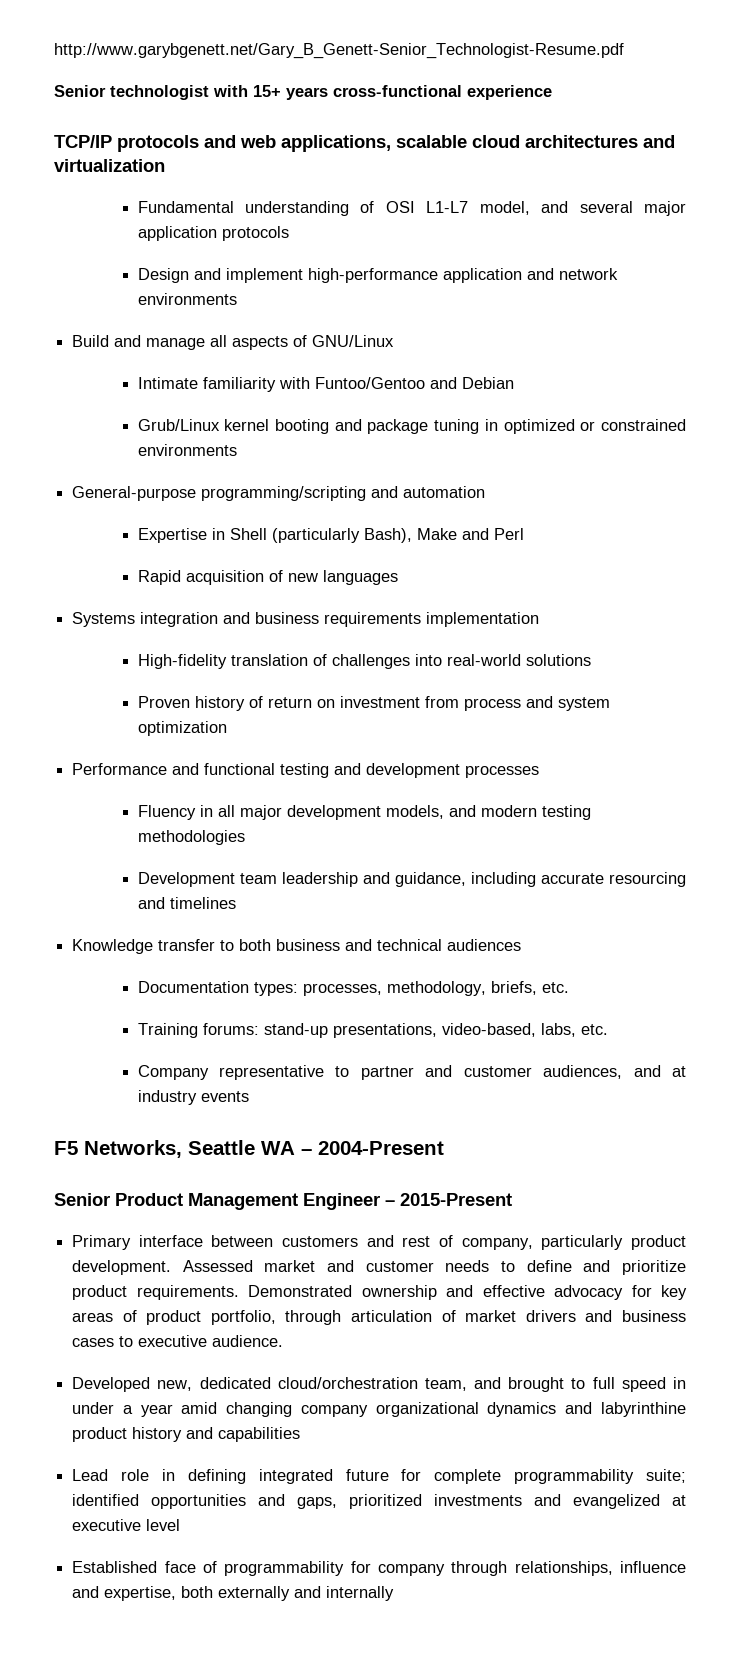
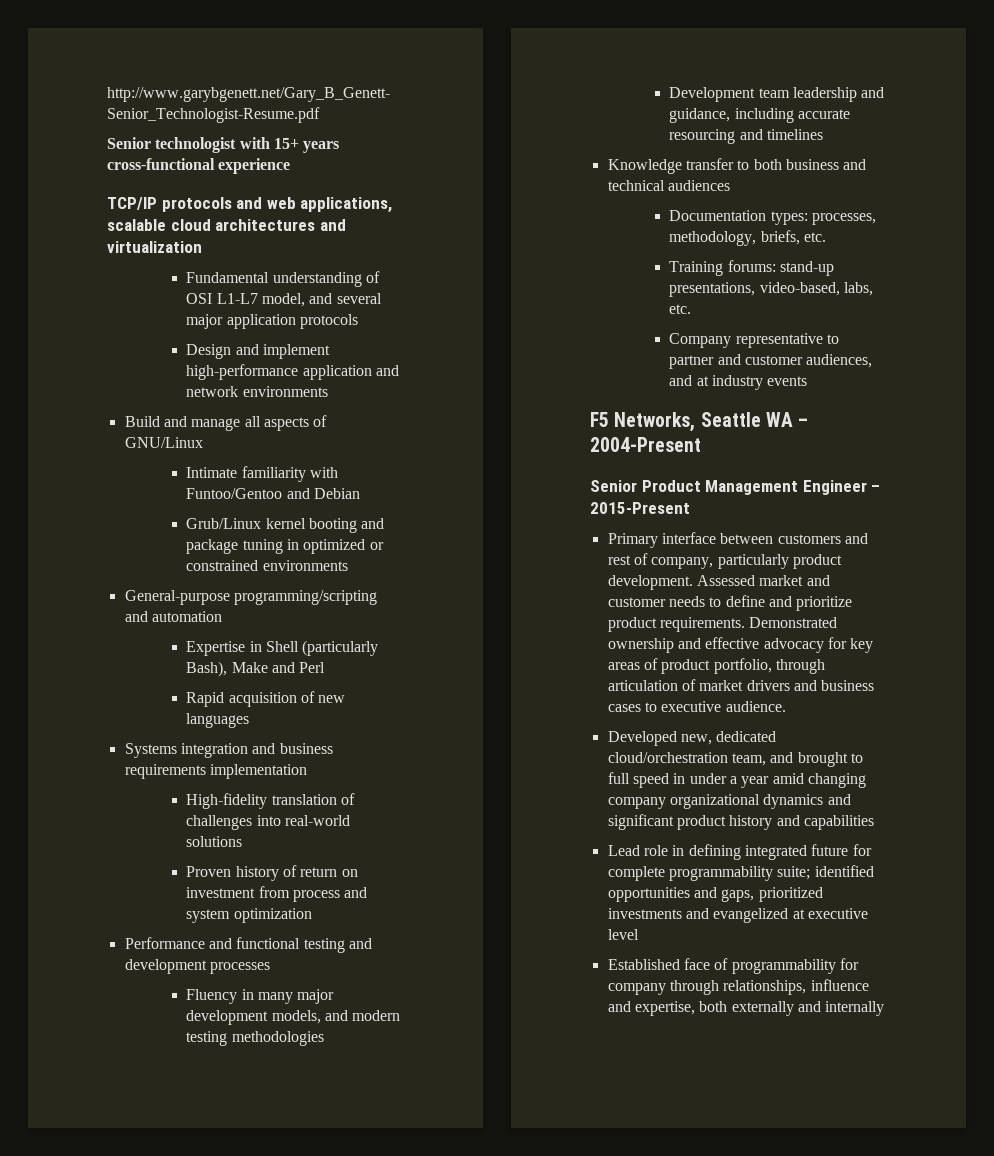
- Fluency in all major development models, and modern testing methodologies
+ Fluency in many major development models, and modern testing methodologies
- Developed new, dedicated cloud/orchestration team, and brought to full speed in under a year amid changing company organizational dynamics and labyrinthine product history and capabilities
+ Developed new, dedicated cloud/orchestration team, and brought to full speed in under a year amid changing company organizational dynamics and significant product history and capabilities

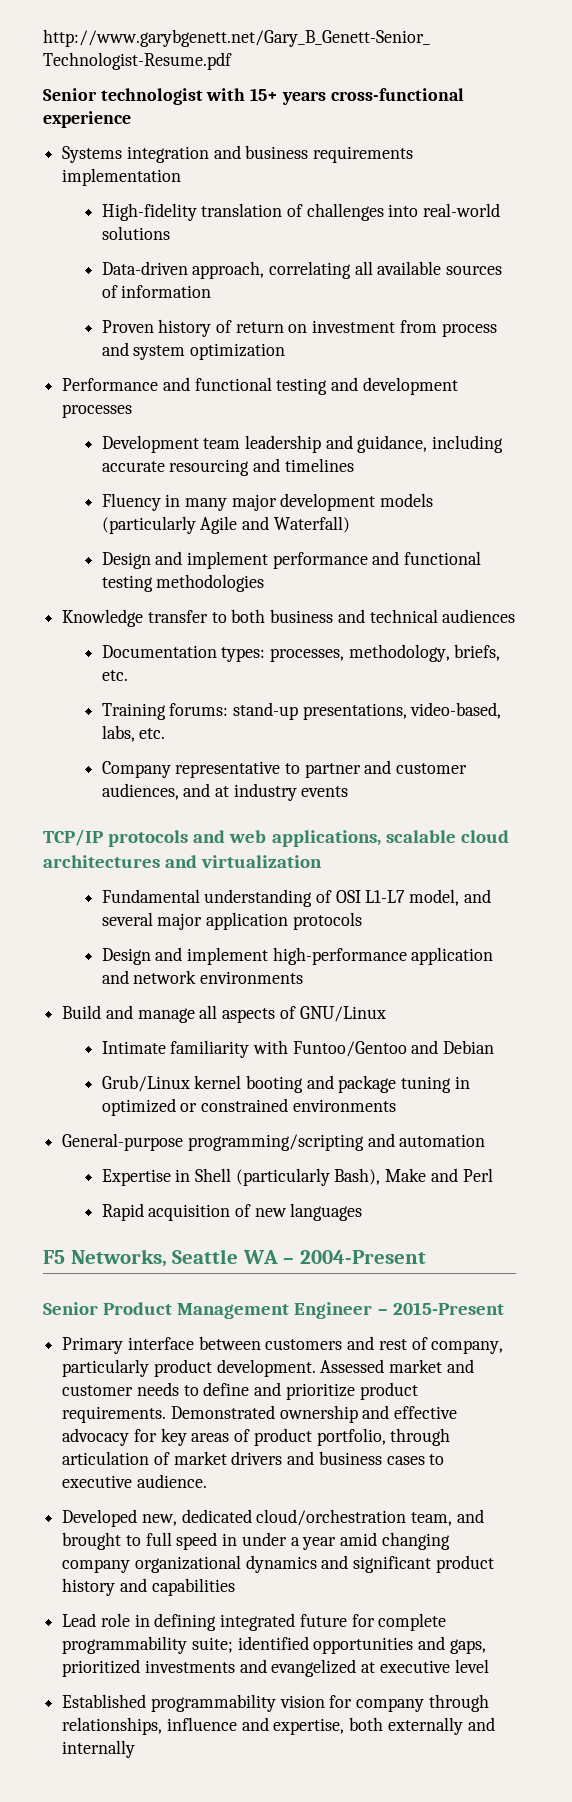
+ Systems integration and business requirements implementation
+ High-fidelity translation of challenges into real-world solutions
+ Data-driven approach, correlating all available sources of information
+ Proven history of return on investment from process and system optimization
+ Performance and functional testing and development processes
+ Development team leadership and guidance, including accurate resourcing and timelines
+ Fluency in many major development models (particularly Agile and Waterfall)
+ Design and implement performance and functional testing methodologies
+ Knowledge transfer to both business and technical audiences
+ Documentation types: processes, methodology, briefs, etc.
+ Training forums: stand-up presentations, video-based, labs, etc.
+ Company representative to partner and customer audiences, and at industry events
- Systems integration and business requirements implementation
- High-fidelity translation of challenges into real-world solutions
- Proven history of return on investment from process and system optimization
- Performance and functional testing and development processes
- Fluency in many major development models, and modern testing methodologies
- Development team leadership and guidance, including accurate resourcing and timelines
- Knowledge transfer to both business and technical audiences
- Documentation types: processes, methodology, briefs, etc.
- Training forums: stand-up presentations, video-based, labs, etc.
- Company representative to partner and customer audiences, and at industry events
- Established face of programmability for company through relationships, influence and expertise, both externally and internally
+ Established programmability vision for company through relationships, influence and expertise, both externally and internally

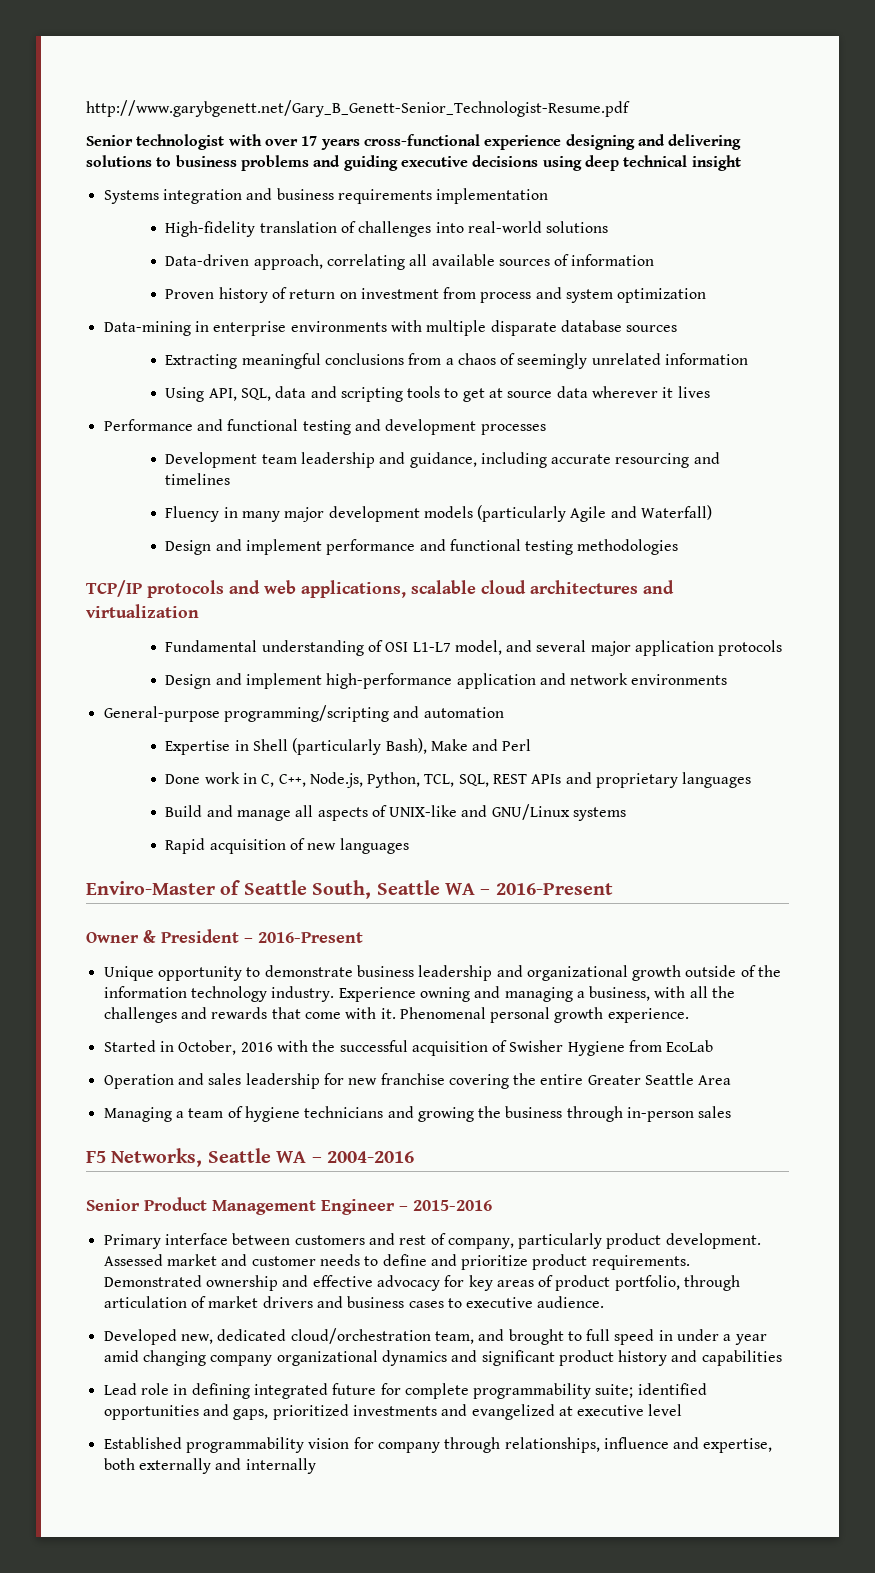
- Senior technologist with 15+ years cross-functional experience
+ Senior technologist with over 17 years cross-functional experience designing and delivering solutions to business problems and guiding executive decisions using deep technical insight
+ Data-mining in enterprise environments with multiple disparate database sources
+ Extracting meaningful conclusions from a chaos of seemingly unrelated information
+ Using API, SQL, data and scripting tools to get at source data wherever it lives
- Knowledge transfer to both business and technical audiences
- Documentation types: processes, methodology, briefs, etc.
- Training forums: stand-up presentations, video-based, labs, etc.
- Company representative to partner and customer audiences, and at industry events
- Build and manage all aspects of GNU/Linux
- Intimate familiarity with Funtoo/Gentoo and Debian
- Grub/Linux kernel booting and package tuning in optimized or constrained environments
+ Done work in C, C++, Node.js, Python, TCL, SQL, REST APIs and proprietary languages
+ Build and manage all aspects of UNIX-like and GNU/Linux systems
+ Enviro-Master of Seattle South, Seattle WA – 2016-Present
+ Owner & President – 2016-Present
+ Unique opportunity to demonstrate business leadership and organizational growth outside of the information technology industry. Experience owning and managing a business, with all the challenges and rewards that come with it. Phenomenal personal growth experience.
+ Started in October, 2016 with the successful acquisition of Swisher Hygiene from EcoLab
+ Operation and sales leadership for new franchise covering the entire Greater Seattle Area
+ Managing a team of hygiene technicians and growing the business through in-person sales
- F5 Networks, Seattle WA – 2004-Present
+ F5 Networks, Seattle WA – 2004-2016
- Senior Product Management Engineer – 2015-Present
+ Senior Product Management Engineer – 2015-2016

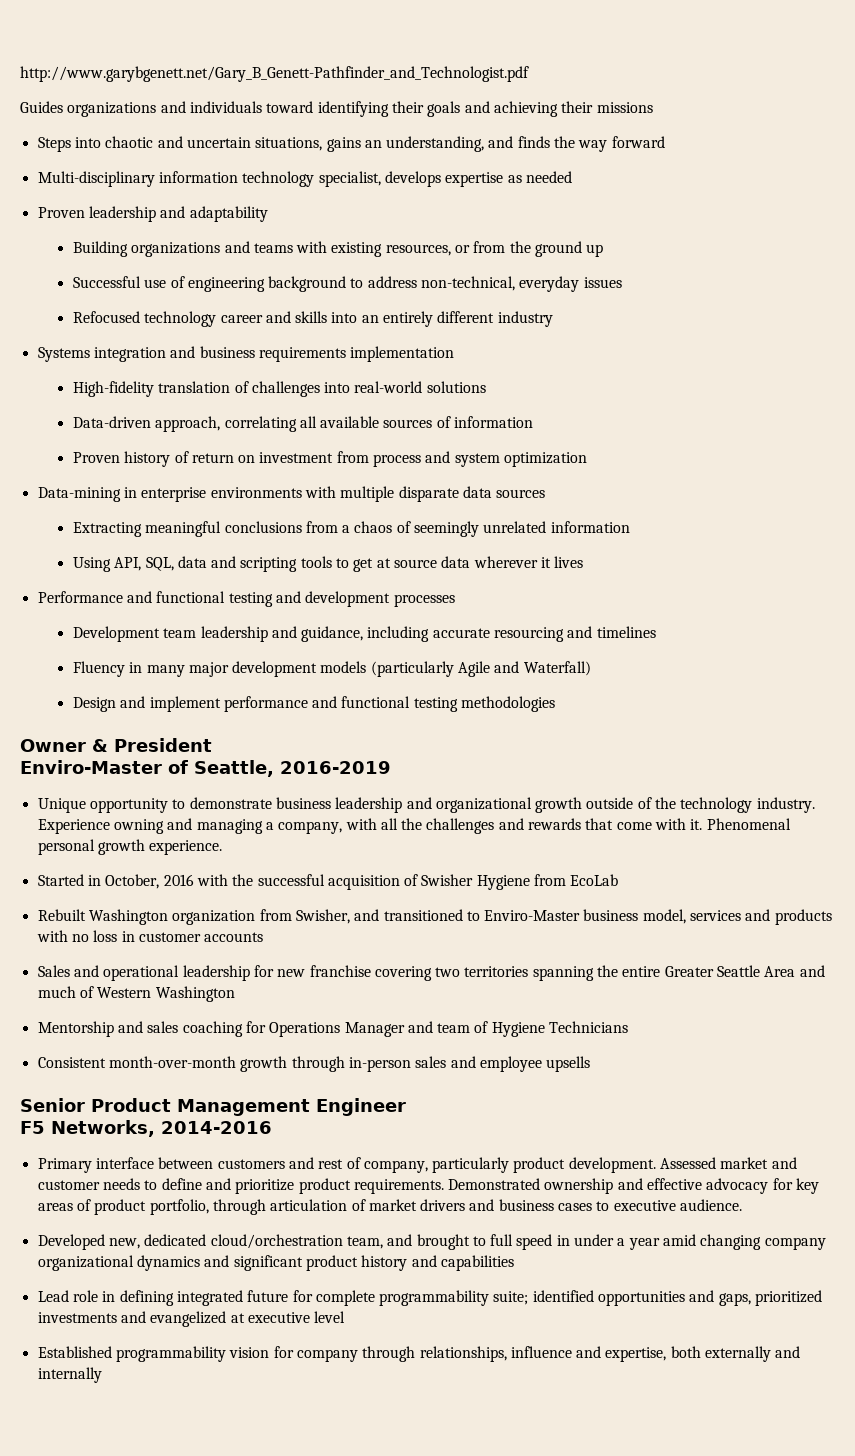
- http://www.garybgenett.net/Gary_B_Genett-Senior_Technologist-Resume.pdf
- Senior technologist with over 17 years cross-functional experience designing and delivering solutions to business problems and guiding executive decisions using deep technical insight
+ http://www.garybgenett.net/Gary_B_Genett-Pathfinder_and_Technologist.pdf
+ Guides organizations and individuals toward identifying their goals and achieving their missions
+ Steps into chaotic and uncertain situations, gains an understanding, and finds the way forward
+ Multi-disciplinary information technology specialist, develops expertise as needed
+ Proven leadership and adaptability
+ Building organizations and teams with existing resources, or from the ground up
+ Successful use of engineering background to address non-technical, everyday issues
+ Refocused technology career and skills into an entirely different industry
- Data-mining in enterprise environments with multiple disparate database sources
+ Data-mining in enterprise environments with multiple disparate data sources
- TCP/IP protocols and web applications, scalable cloud architectures and virtualization
- Fundamental understanding of OSI L1-L7 model, and several major application protocols
- Design and implement high-performance application and network environments
- General-purpose programming/scripting and automation
- Expertise in Shell (particularly Bash), Make and Perl
- Done work in C, C++, Node.js, Python, TCL, SQL, REST APIs and proprietary languages
- Build and manage all aspects of UNIX-like and GNU/Linux systems
- Rapid acquisition of new languages
- Enviro-Master of Seattle South, Seattle WA – 2016-Present
- Owner & President – 2016-Present
+ Owner & President
+ Enviro-Master of Seattle, 2016-2019
- Unique opportunity to demonstrate business leadership and organizational growth outside of the information technology industry.
+ Unique opportunity to demonstrate business leadership and organizational growth outside of the technology industry.
- Experience owning and managing a business, with all the challenges and rewards that come with it.
+ Experience owning and managing a company, with all the challenges and rewards that come with it.
- Operation and sales leadership for new franchise covering the entire Greater Seattle Area
- Managing a team of hygiene technicians and growing the business through in-person sales
- F5 Networks, Seattle WA – 2004-2016
+ Rebuilt Washington organization from Swisher, and transitioned to Enviro-Master business model, services and products with no loss in customer accounts
+ Sales and operational leadership for new franchise covering two territories spanning the entire Greater Seattle Area and much of Western Washington
+ Mentorship and sales coaching for Operations Manager and team of Hygiene Technicians
+ Consistent month-over-month growth through in-person sales and employee upsells
- Senior Product Management Engineer – 2015-2016
+ Senior Product Management Engineer
+ F5 Networks, 2014-2016

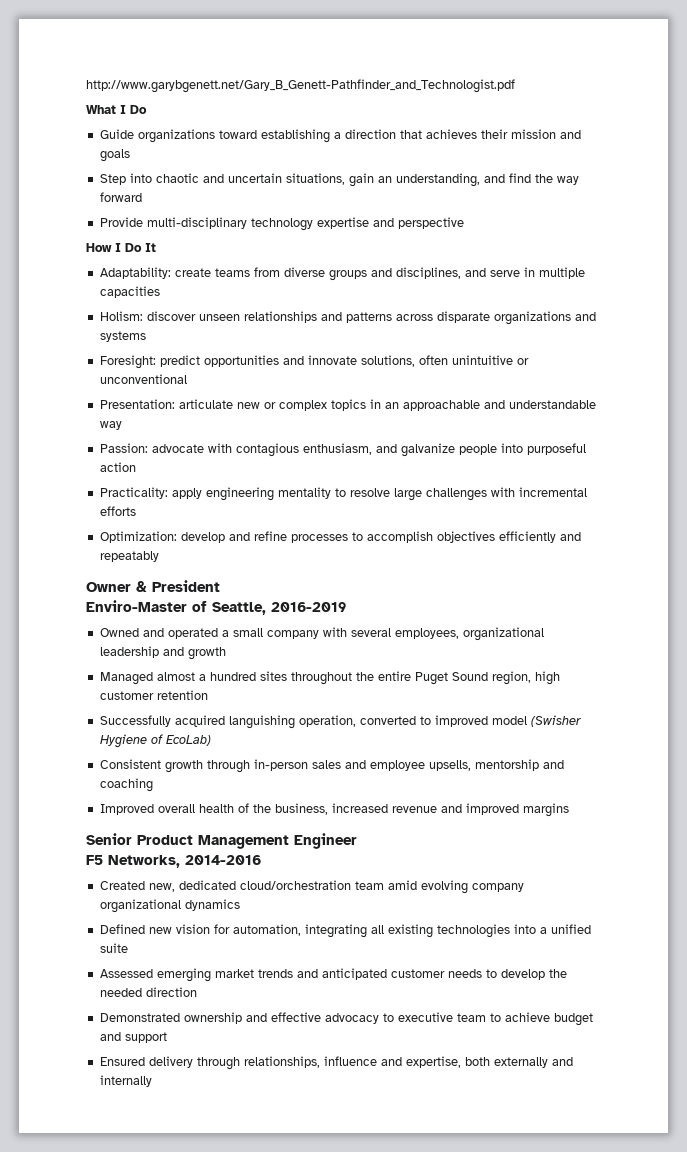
- Guides organizations and individuals toward identifying their goals and achieving their missions
- Steps into chaotic and uncertain situations, gains an understanding, and finds the way forward
+ What I Do
+ Guide organizations toward establishing a direction that achieves their mission and goals
+ Step into chaotic and uncertain situations, gain an understanding, and find the way forward
- Multi-disciplinary information technology specialist, develops expertise as needed
- Proven leadership and adaptability
- Building organizations and teams with existing resources, or from the ground up
- Successful use of engineering background to address non-technical, everyday issues
- Refocused technology career and skills into an entirely different industry
- Systems integration and business requirements implementation
- High-fidelity translation of challenges into real-world solutions
- Data-driven approach, correlating all available sources of information
- Proven history of return on investment from process and system optimization
- Data-mining in enterprise environments with multiple disparate data sources
- Extracting meaningful conclusions from a chaos of seemingly unrelated information
- Using API, SQL, data and scripting tools to get at source data wherever it lives
- Performance and functional testing and development processes
- Development team leadership and guidance, including accurate resourcing and timelines
- Fluency in many major development models (particularly Agile and Waterfall)
- Design and implement performance and functional testing methodologies
+ Provide multi-disciplinary technology expertise and perspective
+ How I Do It
+ Adaptability: create teams from diverse groups and disciplines, and serve in multiple capacities
+ Holism: discover unseen relationships and patterns across disparate organizations and systems
+ Foresight: predict opportunities and innovate solutions, often unintuitive or unconventional
+ Presentation: articulate new or complex topics in an approachable and understandable way
+ Passion: advocate with contagious enthusiasm, and galvanize people into purposeful action
+ Practicality: apply engineering mentality to resolve large challenges with incremental efforts
+ Optimization: develop and refine processes to accomplish objectives efficiently and repeatably
- Unique opportunity to demonstrate business leadership and organizational growth outside of the technology industry. Experience owning and managing a company, with all the challenges and rewards that come with it. Phenomenal personal growth experience.
- Started in October, 2016 with the successful acquisition of Swisher Hygiene from EcoLab
- Rebuilt Washington organization from Swisher, and transitioned to Enviro-Master business model, services and products with no loss in customer accounts
- Sales and operational leadership for new franchise covering two territories spanning the entire Greater Seattle Area and much of Western Washington
- Mentorship and sales coaching for Operations Manager and team of Hygiene Technicians
+ Owned and operated a small company with several employees, organizational leadership and growth
+ Managed almost a hundred sites throughout the entire Puget Sound region, high customer retention
+ Successfully acquired languishing operation, converted to improved model (Swisher Hygiene of EcoLab)
- Consistent month-over-month growth through in-person sales and employee upsells
+ Consistent growth through in-person sales and employee upsells, mentorship and coaching
+ Improved overall health of the business, increased revenue and improved margins
- Primary interface between customers and rest of company, particularly product development. Assessed market and customer needs to define and prioritize product requirements. Demonstrated ownership and effective advocacy for key areas of product portfolio, through articulation of market drivers and business cases to executive audience.
- Developed new, dedicated cloud/orchestration team, and brought to full speed in under a year amid changing company organizational dynamics and significant product history and capabilities
- Lead role in defining integrated future for complete programmability suite; identified opportunities and gaps, prioritized investments and evangelized at executive level
- Established programmability vision for company through relationships, influence and expertise, both externally and internally
+ Created new, dedicated cloud/orchestration team amid evolving company organizational dynamics
+ Defined new vision for automation, integrating all existing technologies into a unified suite
+ Assessed emerging market trends and anticipated customer needs to develop the needed direction
+ Demonstrated ownership and effective advocacy to executive team to achieve budget and support
+ Ensured delivery through relationships, influence and expertise, both externally and internally

